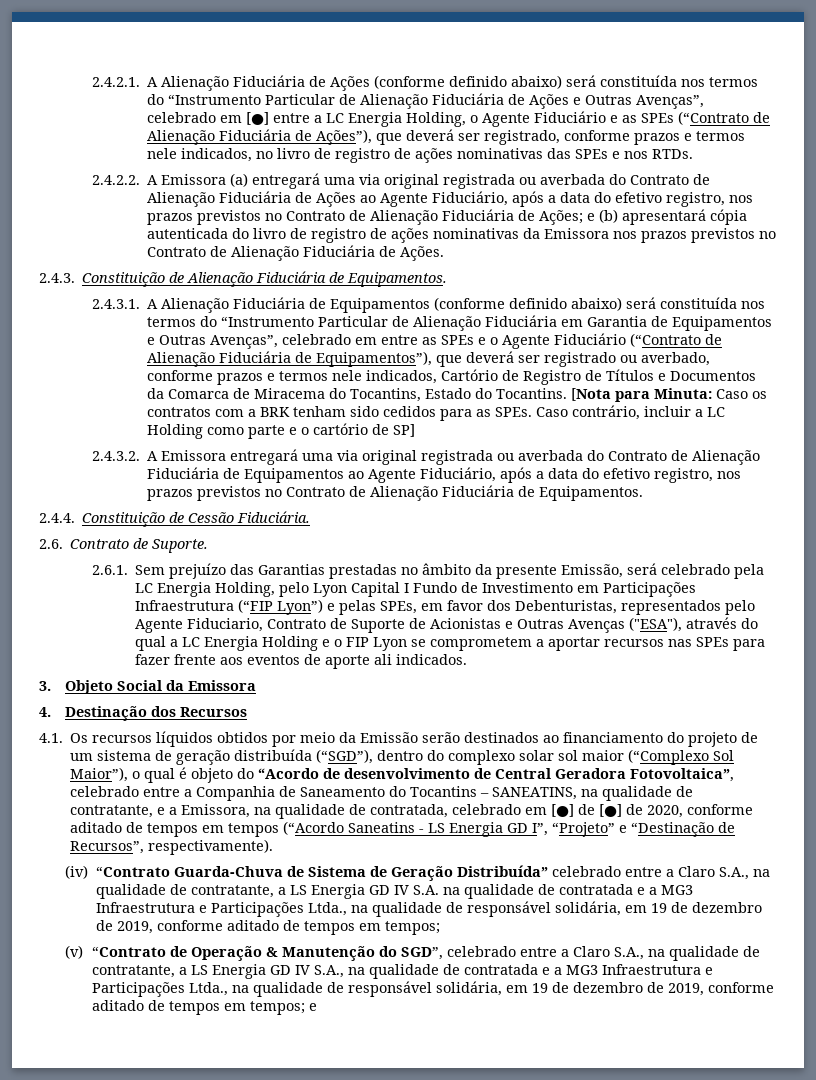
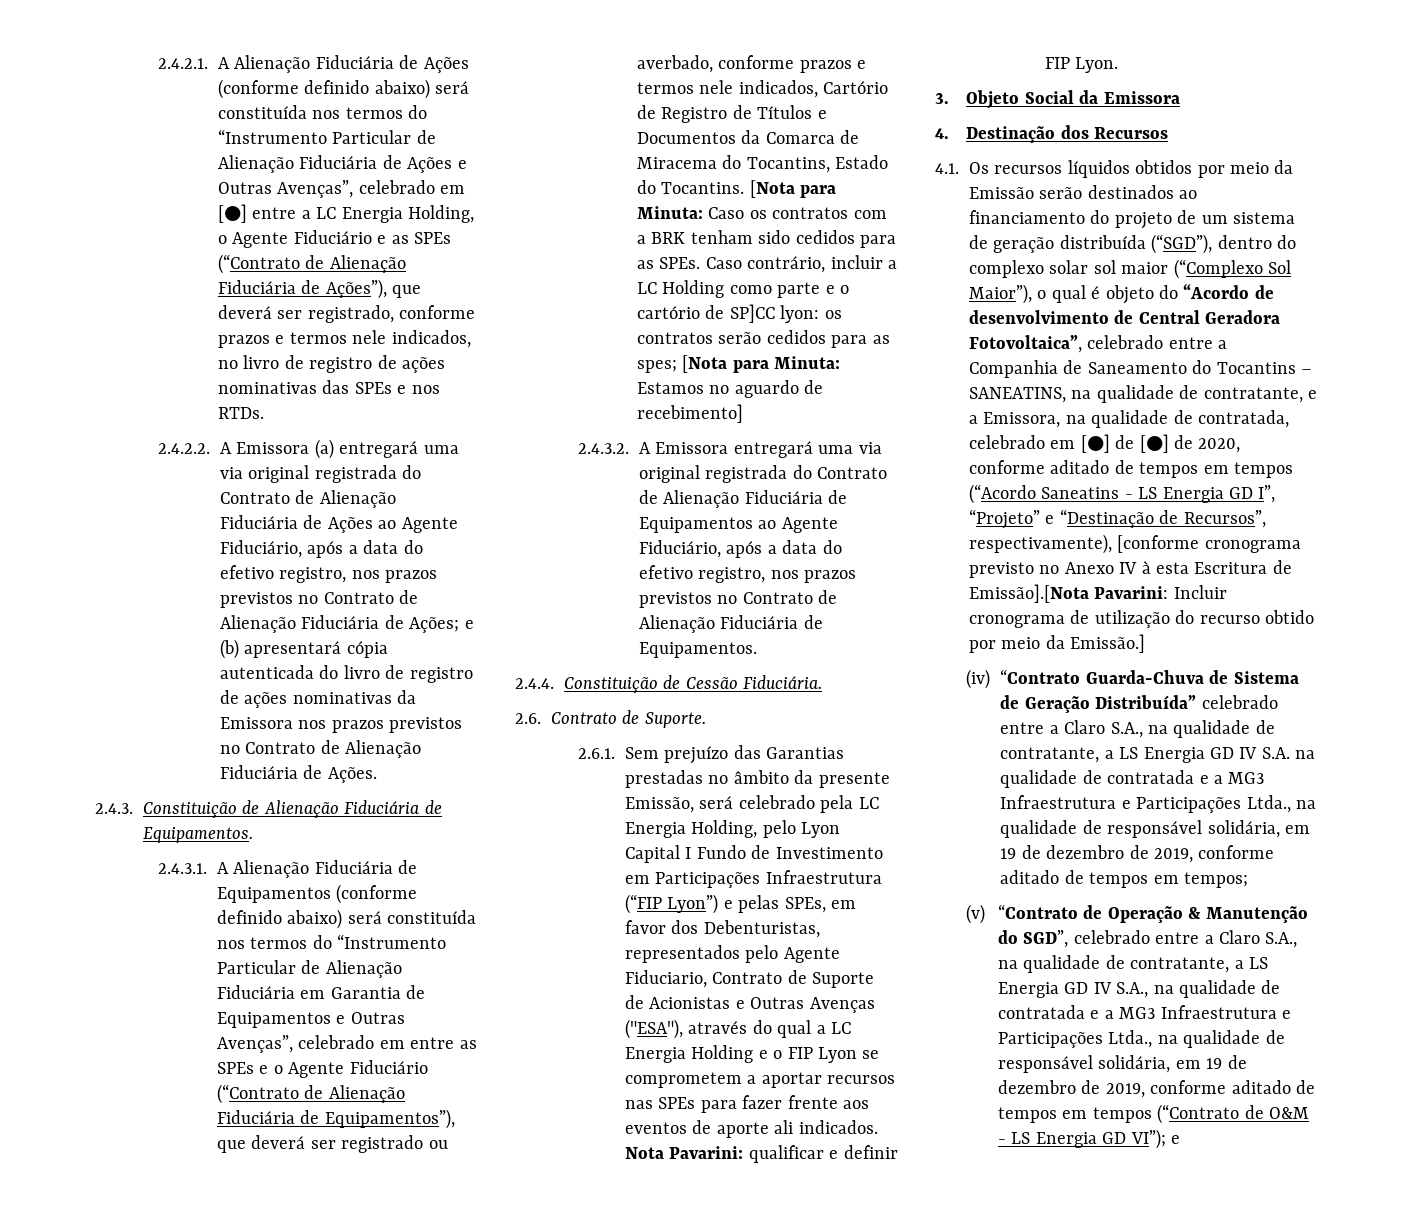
- 2.4.2.2. A Emissora (a) entregará uma via original registrada ou averbada do Contrato de Alienação Fiduciária de Ações ao Agente Fiduciário, após a data do efetivo registro, nos prazos previstos no Contrato de Alienação Fiduciária de Ações; e (b) apresentará cópia autenticada do livro de registro de ações nominativas da Emissora nos prazos previstos no Contrato de Alienação Fiduciária de Ações.
+ 2.4.2.2. A Emissora (a) entregará uma via original registrada do Contrato de Alienação Fiduciária de Ações ao Agente Fiduciário, após a data do efetivo registro, nos prazos previstos no Contrato de Alienação Fiduciária de Ações; e (b) apresentará cópia autenticada do livro de registro de ações nominativas da Emissora nos prazos previstos no Contrato de Alienação Fiduciária de Ações.
- Caso contrário, incluir a LC Holding como parte e o cartório de SP]
+ Caso contrário, incluir a LC Holding como parte e o cartório de SP]CC lyon: os contratos serão cedidos para as spes; [Nota para Minuta: Estamos no aguardo de recebimento]
- 2.4.3.2. A Emissora entregará uma via original registrada ou averbada do Contrato de Alienação Fiduciária de Equipamentos ao Agente Fiduciário, após a data do efetivo registro, nos prazos previstos no Contrato de Alienação Fiduciária de Equipamentos.
+ 2.4.3.2. A Emissora entregará uma via original registrada do Contrato de Alienação Fiduciária de Equipamentos ao Agente Fiduciário, após a data do efetivo registro, nos prazos previstos no Contrato de Alienação Fiduciária de Equipamentos.
+ Nota Pavarini: qualificar e definir FIP Lyon.
- 4.1. Os recursos líquidos obtidos por meio da Emissão serão destinados ao financiamento do projeto de um sistema de geração distribuída (“SGD”), dentro do complexo solar sol maior (“Complexo Sol Maior”), o qual é objeto do “Acordo de desenvolvimento de Central Geradora Fotovoltaica”, celebrado entre a Companhia de Saneamento do Tocantins – SANEATINS, na qualidade de contratante, e a Emissora, na qualidade de contratada, celebrado em [●] de [●] de 2020, conforme aditado de tempos em tempos (“Acordo Saneatins - LS Energia GD I”, “Projeto” e “Destinação de Recursos”, respectivamente).
+ 4.1. Os recursos líquidos obtidos por meio da Emissão serão destinados ao financiamento do projeto de um sistema de geração distribuída (“SGD”), dentro do complexo solar sol maior (“Complexo Sol Maior”), o qual é objeto do “Acordo de desenvolvimento de Central Geradora Fotovoltaica”, celebrado entre a Companhia de Saneamento do Tocantins – SANEATINS, na qualidade de contratante, e a Emissora, na qualidade de contratada, celebrado em [●] de [●] de 2020, conforme aditado de tempos em tempos (“Acordo Saneatins - LS Energia GD I”, “Projeto” e “Destinação de Recursos”, respectivamente), [conforme cronograma previsto no Anexo IV à esta Escritura de Emissão].[Nota Pavarini: Incluir cronograma de utilização do recurso obtido por meio da Emissão.]
- (v) “Contrato de Operação & Manutenção do SGD”, celebrado entre a Claro S.A., na qualidade de contratante, a LS Energia GD IV S.A., na qualidade de contratada e a MG3 Infraestrutura e Participações Ltda., na qualidade de responsável solidária, em 19 de dezembro de 2019, conforme aditado de tempos em tempos; e
+ (v) “Contrato de Operação & Manutenção do SGD”, celebrado entre a Claro S.A., na qualidade de contratante, a LS Energia GD IV S.A., na qualidade de contratada e a MG3 Infraestrutura e Participações Ltda., na qualidade de responsável solidária, em 19 de dezembro de 2019, conforme aditado de tempos em tempos (“Contrato de O&M - LS Energia GD VI”); e

